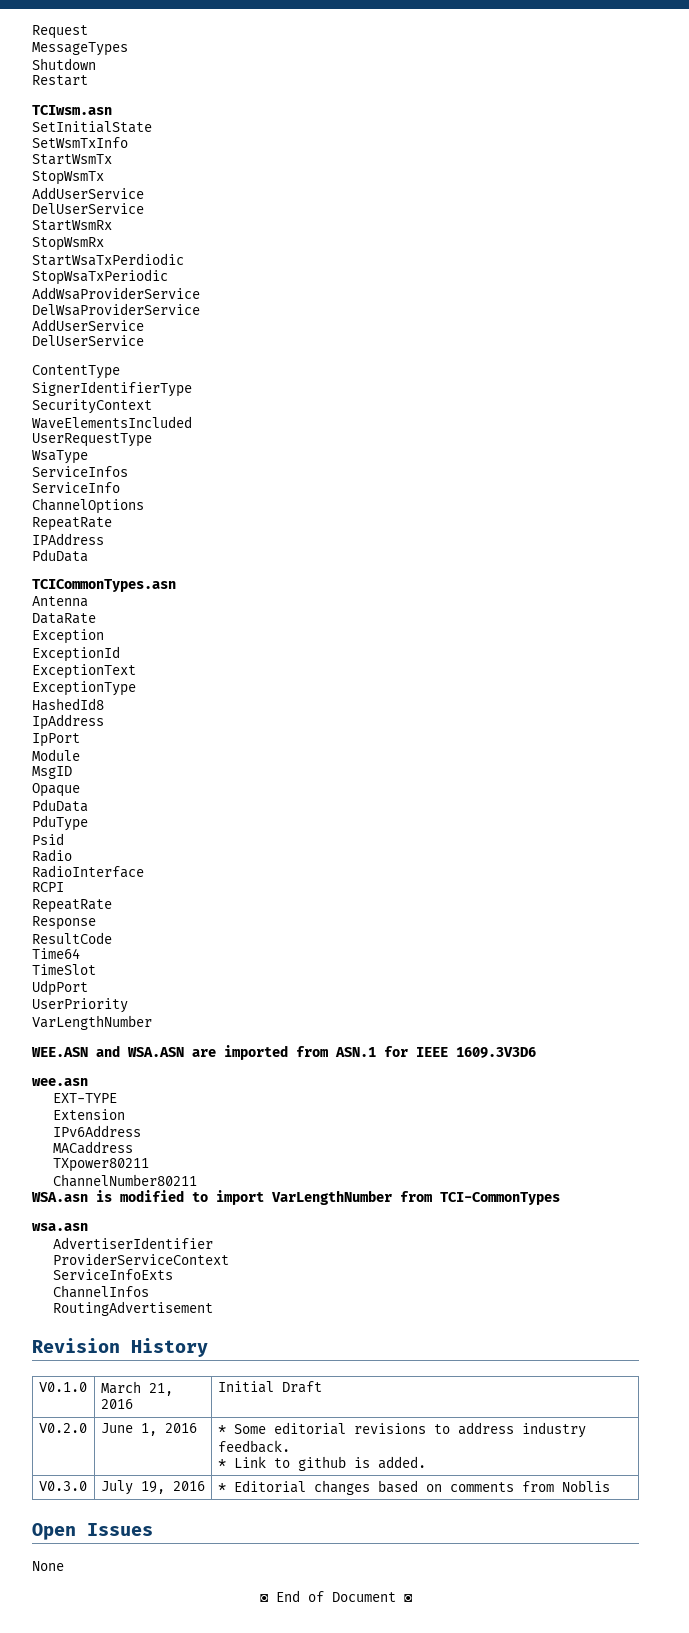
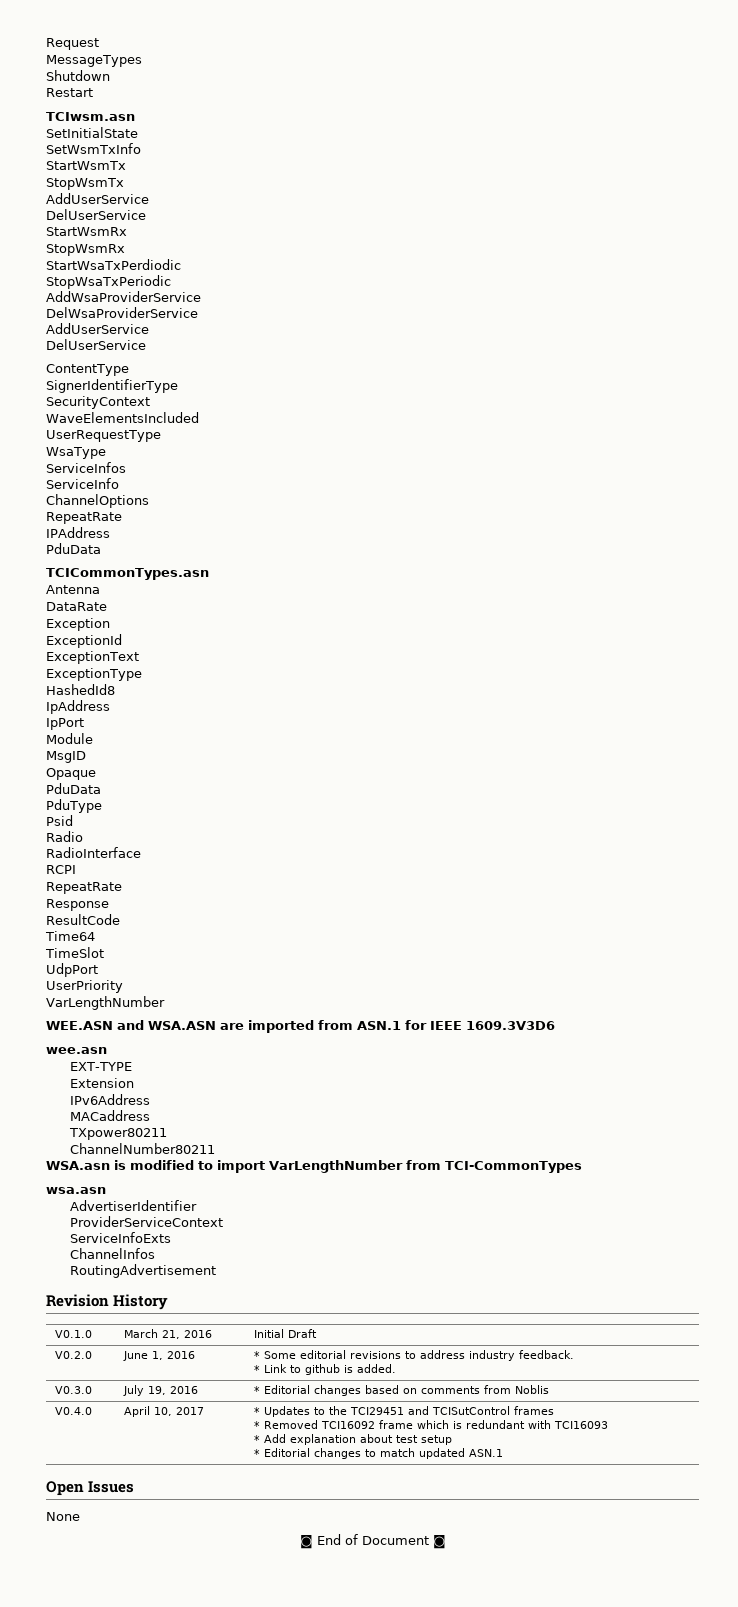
+ V0.4.0 | April 10, 2017 | * Updates to the TCI29451 and TCISutControl frames
+ * Removed TCI16092 frame which is redundant with TCI16093
+ * Add explanation about test setup
+ * Editorial changes to match updated ASN.1

